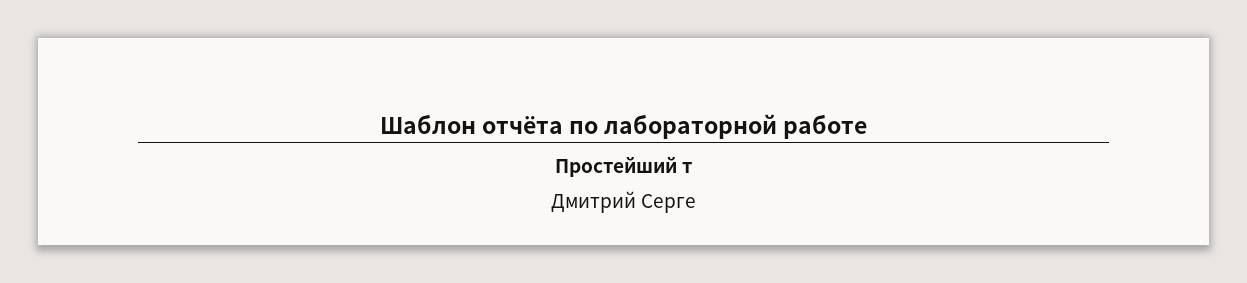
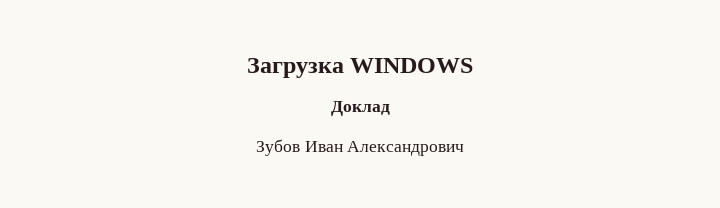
- Шаблон отчёта по лабораторной работе
- Простейший т
- Дмитрий Серге
+ Загрузка WINDOWS
+ Доклад
+ Зубов Иван Александрович

